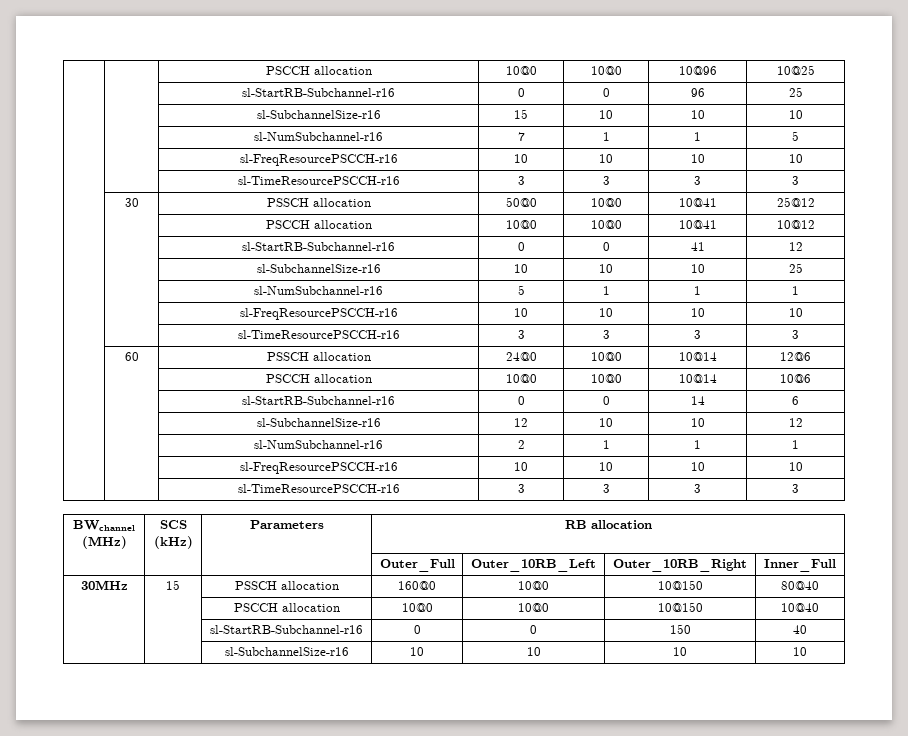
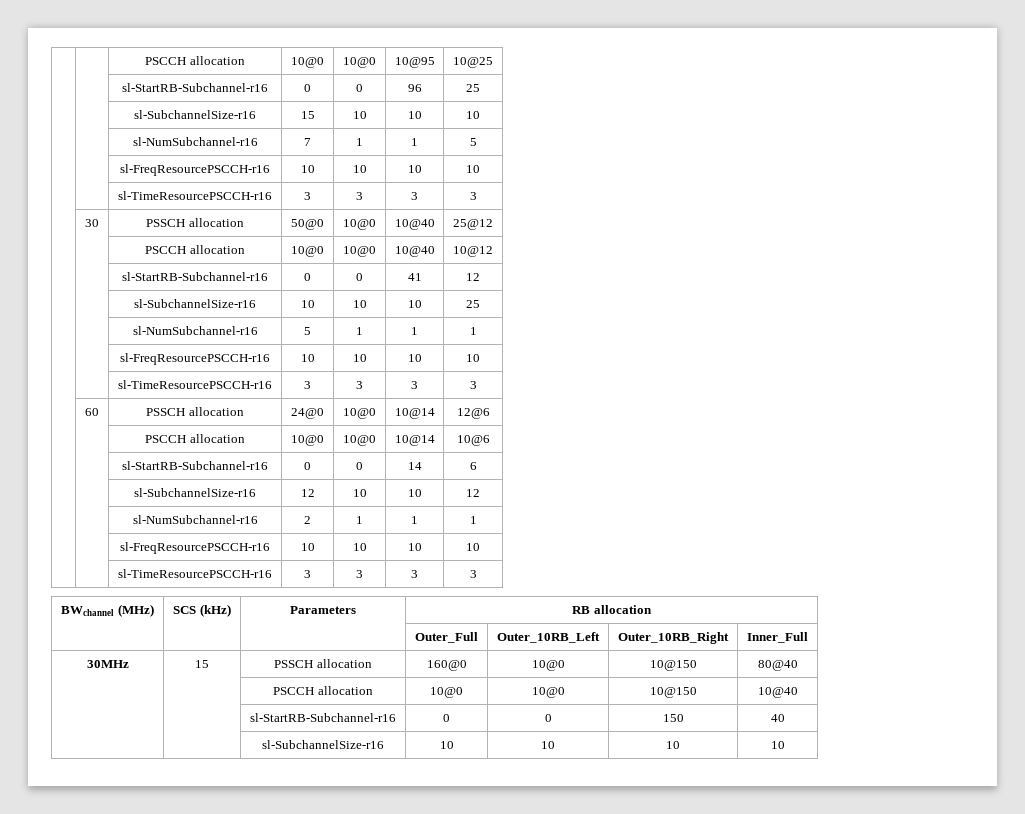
- | | PSCCH allocation | 10@0 | 10@0 | 10@96 | 10@25
+ | | PSCCH allocation | 10@0 | 10@0 | 10@95 | 10@25
- | 30 | PSSCH allocation | 50@0 | 10@0 | 10@41 | 25@12
+ | 30 | PSSCH allocation | 50@0 | 10@0 | 10@40 | 25@12
- | | PSCCH allocation | 10@0 | 10@0 | 10@41 | 10@12
+ | | PSCCH allocation | 10@0 | 10@0 | 10@40 | 10@12

